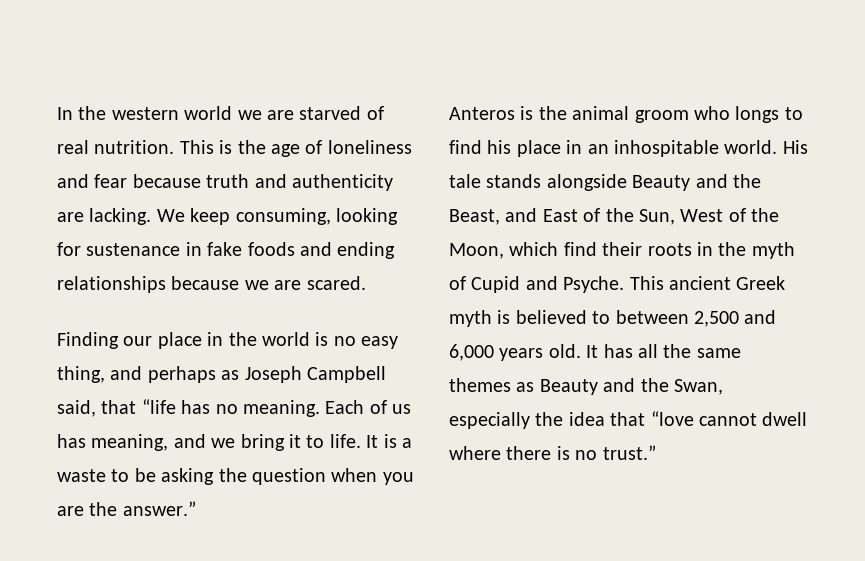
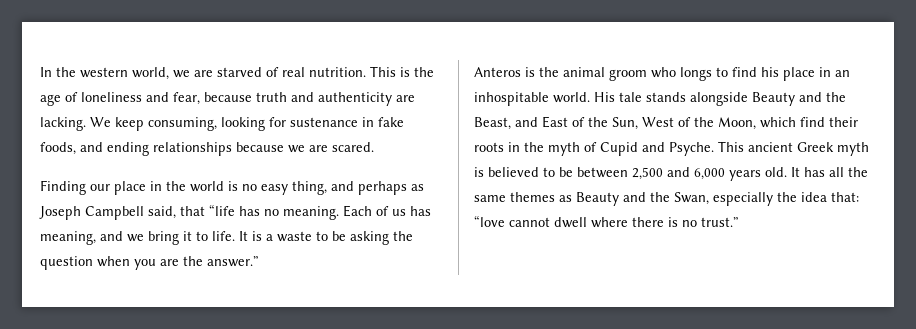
- In the western world we are starved of real nutrition.
+ In the western world, we are starved of real nutrition.
- This is the age of loneliness and fear because truth and authenticity are lacking.
+ This is the age of loneliness and fear, because truth and authenticity are lacking.
- We keep consuming, looking for sustenance in fake foods and ending relationships because we are scared.
+ We keep consuming, looking for sustenance in fake foods, and ending relationships because we are scared.
- This ancient Greek myth is believed to between 2,500 and 6,000 years old.
+ This ancient Greek myth is believed to be between 2,500 and 6,000 years old.
- It has all the same themes as Beauty and the Swan, especially the idea that “love cannot dwell where there is no trust.”
+ It has all the same themes as Beauty and the Swan, especially the idea that: “love cannot dwell where there is no trust.”

